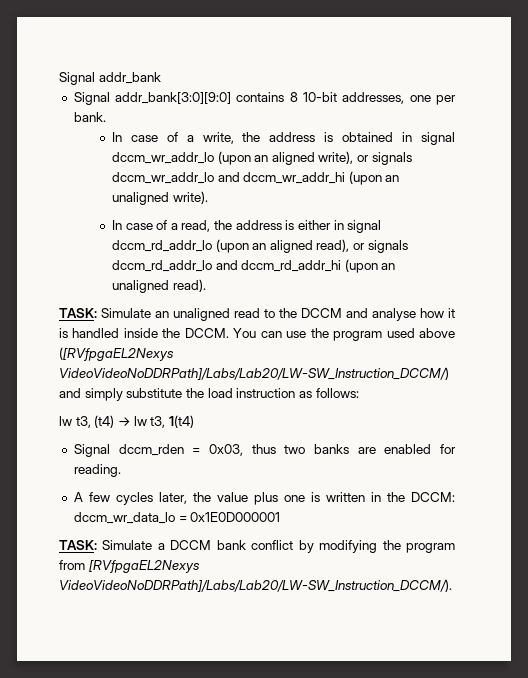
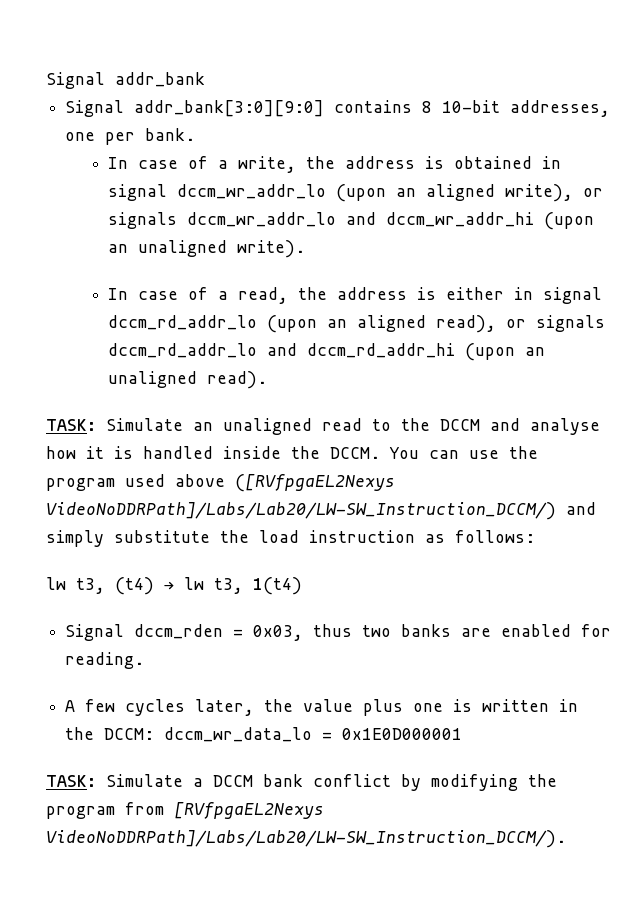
- You can use the program used above ([RVfpgaEL2Nexys VideoVideoNoDDRPath]/Labs/Lab20/LW-SW_Instruction_DCCM/) and simply substitute the load instruction as follows:
+ You can use the program used above ([RVfpgaEL2Nexys VideoNoDDRPath]/Labs/Lab20/LW-SW_Instruction_DCCM/) and simply substitute the load instruction as follows:
- TASK: Simulate a DCCM bank conflict by modifying the program from [RVfpgaEL2Nexys VideoVideoNoDDRPath]/Labs/Lab20/LW-SW_Instruction_DCCM/).
+ TASK: Simulate a DCCM bank conflict by modifying the program from [RVfpgaEL2Nexys VideoNoDDRPath]/Labs/Lab20/LW-SW_Instruction_DCCM/).

